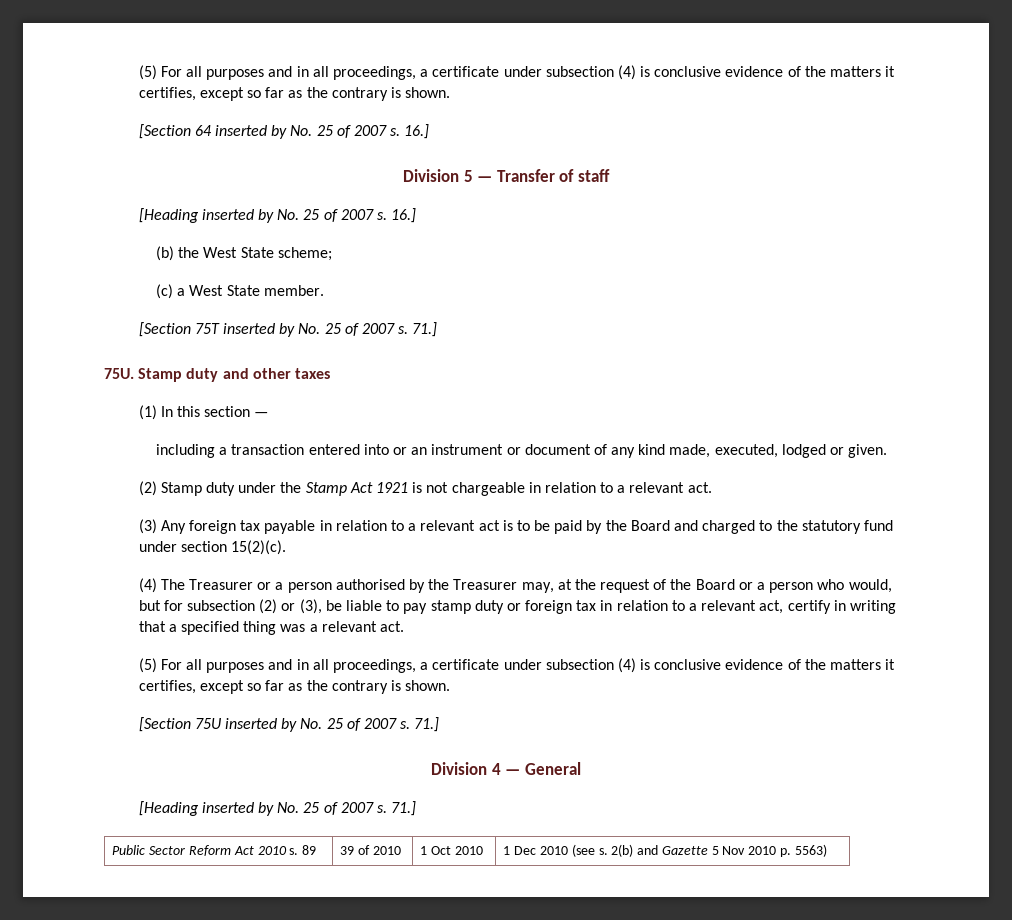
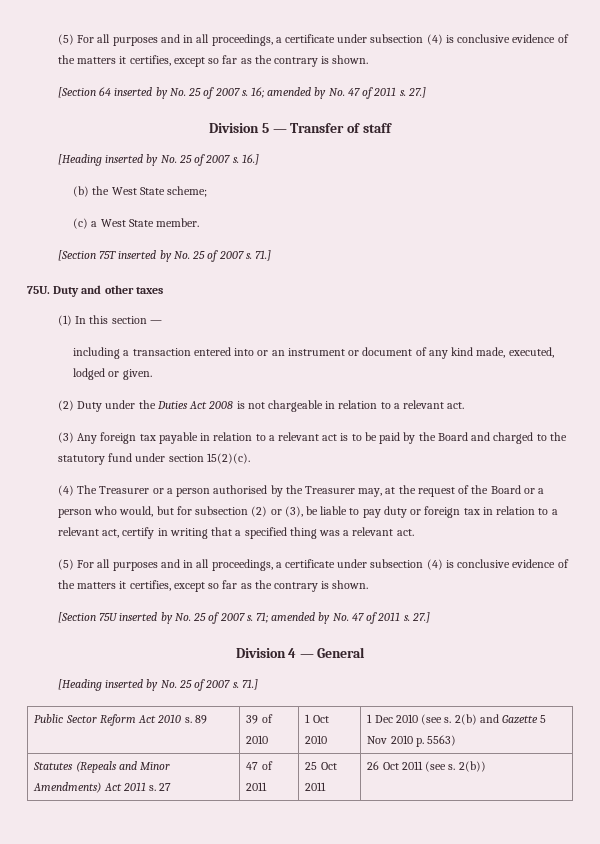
- [Section 64 inserted by No. 25 of 2007 s. 16.]
+ [Section 64 inserted by No. 25 of 2007 s. 16; amended by No. 47 of 2011 s. 27.]
- Stamp duty and other taxes
+ Duty and other taxes
- (2) Stamp duty under the Stamp Act 1921 is not chargeable in relation to a relevant act.
+ (2) Duty under the Duties Act 2008 is not chargeable in relation to a relevant act.
- (4) The Treasurer or a person authorised by the Treasurer may, at the request of the Board or a person who would, but for subsection (2) or (3), be liable to pay stamp duty or foreign tax in relation to a relevant act, certify in writing that a specified thing was a relevant act.
+ (4) The Treasurer or a person authorised by the Treasurer may, at the request of the Board or a person who would, but for subsection (2) or (3), be liable to pay duty or foreign tax in relation to a relevant act, certify in writing that a specified thing was a relevant act.
- [Section 75U inserted by No. 25 of 2007 s. 71.]
+ [Section 75U inserted by No. 25 of 2007 s. 71; amended by No. 47 of 2011 s. 27.]
+ Statutes (Repeals and Minor Amendments) Act 2011 s. 27 | 47 of 2011 | 25 Oct 2011 | 26 Oct 2011 (see s. 2(b))

